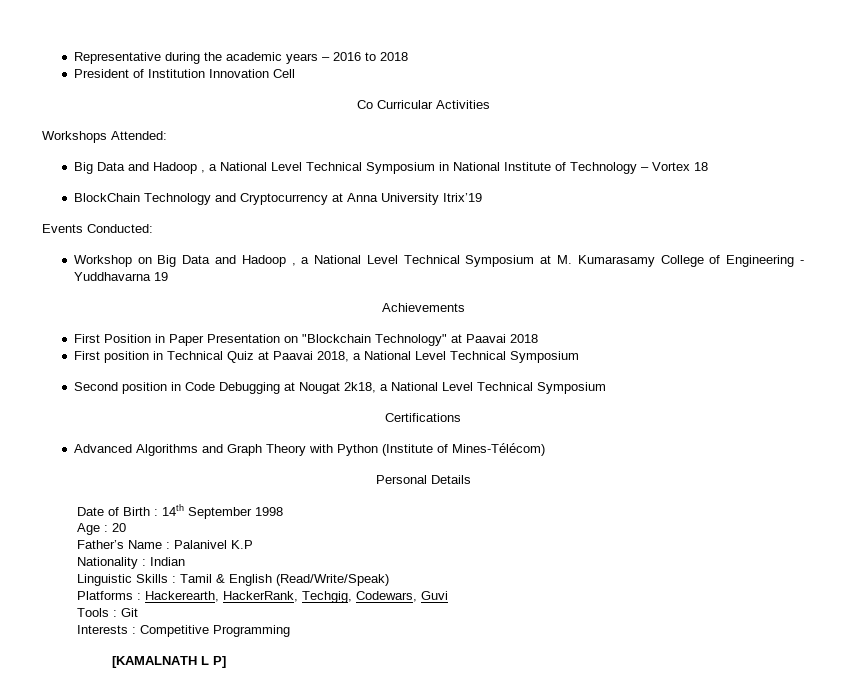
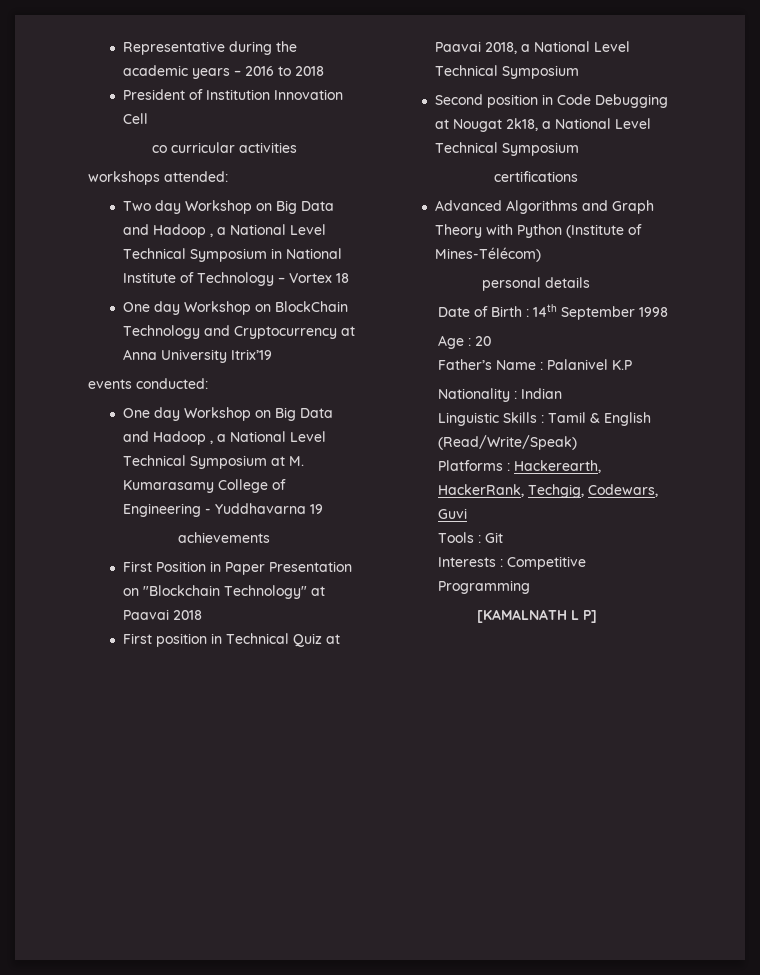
- Co Curricular Activities
- Workshops Attended:
- Big Data and Hadoop , a National Level Technical Symposium in National Institute of Technology – Vortex 18
+ co curricular activities
+ workshops attended:
+ Two day Workshop on Big Data and Hadoop , a National Level Technical Symposium in National Institute of Technology – Vortex 18
- BlockChain Technology and Cryptocurrency at Anna University Itrix’19
+ One day Workshop on BlockChain Technology and Cryptocurrency at Anna University Itrix’19
- Events Conducted:
- Workshop on Big Data and Hadoop , a National Level Technical Symposium at M. Kumarasamy College of Engineering - Yuddhavarna 19
+ events conducted:
+ One day Workshop on Big Data and Hadoop , a National Level Technical Symposium at M. Kumarasamy College of Engineering - Yuddhavarna 19
- Achievements
+ achievements
- Certifications
+ certifications
- Personal Details
+ personal details

